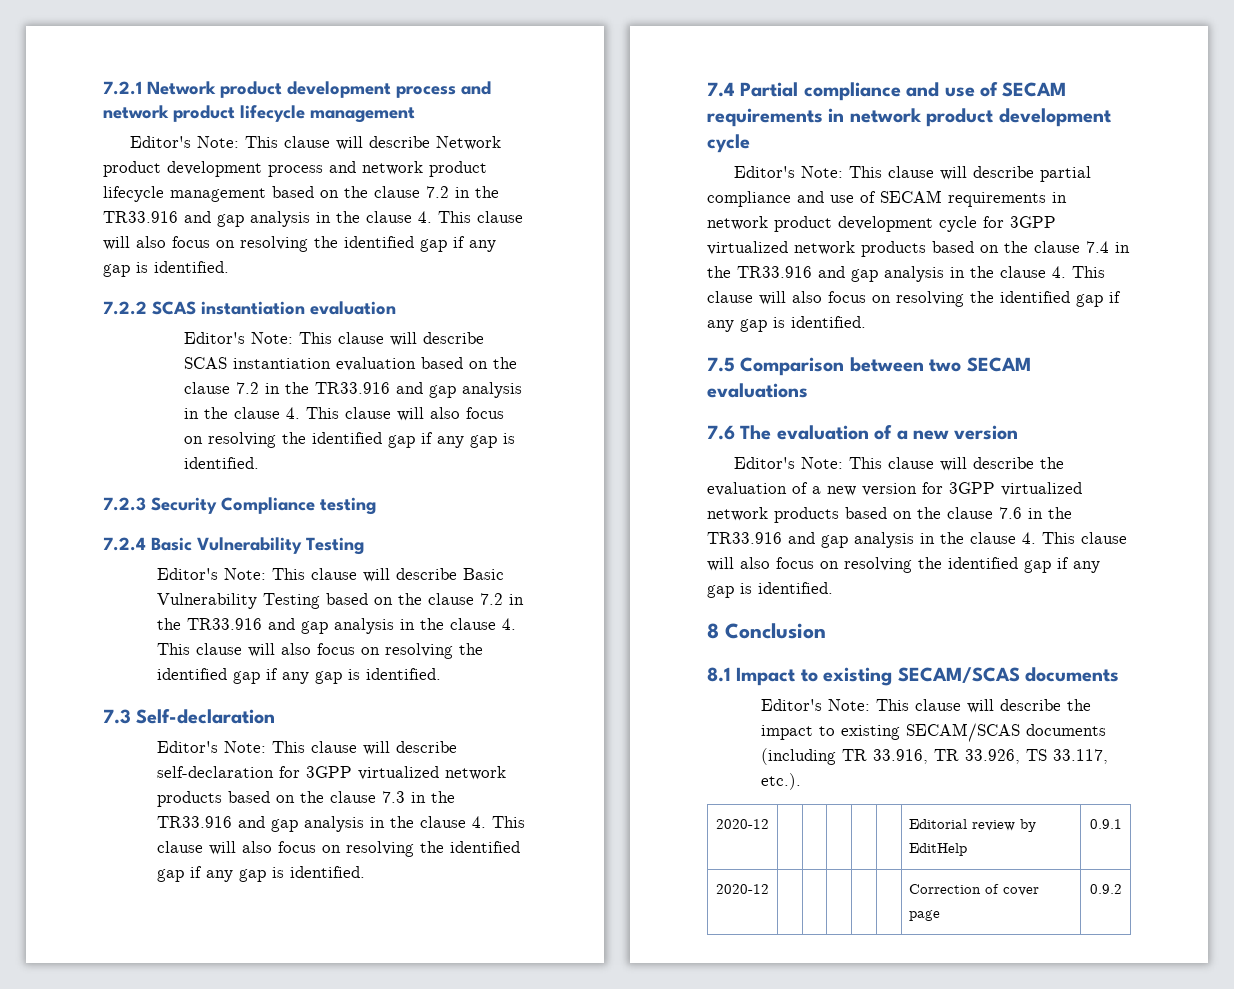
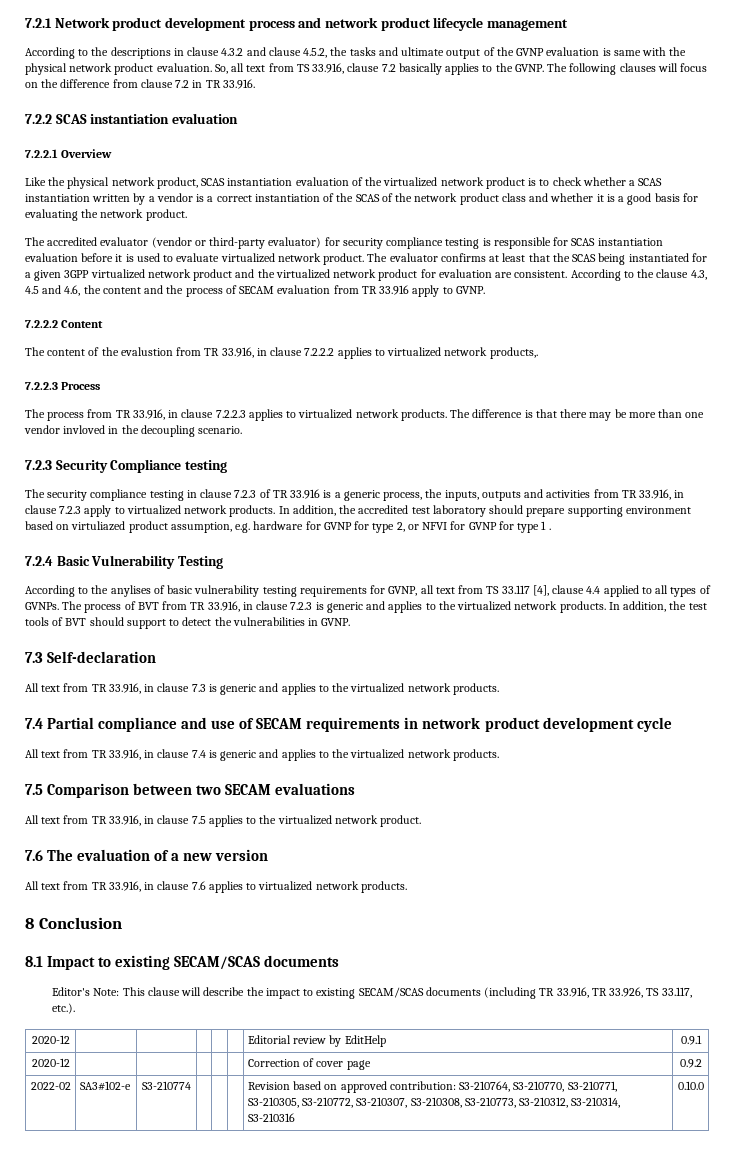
- Editor's Note: This clause will describe Network product development process and network product lifecycle management based on the clause 7.2 in the TR33.916 and gap analysis in the clause 4. This clause will also focus on resolving the identified gap if any gap is identified.
+ According to the descriptions in clause 4.3.2 and clause 4.5.2, the tasks and ultimate output of the GVNP evaluation is same with the physical network product evaluation. So, all text from TS 33.916, clause 7.2 basically applies to the GVNP. The following clauses will focus on the difference from clause 7.2 in TR 33.916.
  7.2.2 SCAS instantiation evaluation
- Editor's Note: This clause will describe SCAS instantiation evaluation based on the clause 7.2 in the TR33.916 and gap analysis in the clause 4. This clause will also focus on resolving the identified gap if any gap is identified.
+ 7.2.2.1 Overview
+ Like the physical network product, SCAS instantiation evaluation of the virtualized network product is to check whether a SCAS instantiation written by a vendor is a correct instantiation of the SCAS of the network product class and whether it is a good basis for evaluating the network product.
+ The accredited evaluator (vendor or third-party evaluator) for security compliance testing is responsible for SCAS instantiation evaluation before it is used to evaluate virtualized network product. The evaluator confirms at least that the SCAS being instantiated for a given 3GPP virtualized network product and the virtualized network product for evaluation are consistent. According to the clause 4.3, 4.5 and 4.6, the content and the process of SECAM evaluation from TR 33.916 apply to GVNP.
+ 7.2.2.2 Content
+ The content of the evalustion from TR 33.916, in clause 7.2.2.2 applies to virtualized network products,.
+ 7.2.2.3 Process
+ The process from TR 33.916, in clause 7.2.2.3 applies to virtualized network products. The difference is that there may be more than one vendor invloved in the decoupling scenario.
  7.2.3 Security Compliance testing
+ The security compliance testing in clause 7.2.3 of TR 33.916 is a generic process, the inputs, outputs and activities from TR 33.916, in clause 7.2.3 apply to virtualized network products. In addition, the accredited test laboratory should prepare supporting environment based on virtuliazed product assumption, e.g. hardware for GVNP for type 2, or NFVI for GVNP for type 1 .
  7.2.4 Basic Vulnerability Testing
- Editor's Note: This clause will describe Basic Vulnerability Testing based on the clause 7.2 in the TR33.916 and gap analysis in the clause 4. This clause will also focus on resolving the identified gap if any gap is identified.
+ According to the anylises of basic vulnerability testing requirements for GVNP, all text from TS 33.117 [4], clause 4.4 applied to all types of GVNPs. The process of BVT from TR 33.916, in clause 7.2.3 is generic and applies to the virtualized network products. In addition, the test tools of BVT should support to detect the vulnerabilities in GVNP.
  7.3 Self-declaration
- Editor's Note: This clause will describe self-declaration for 3GPP virtualized network products based on the clause 7.3 in the TR33.916 and gap analysis in the clause 4. This clause will also focus on resolving the identified gap if any gap is identified.
+ All text from TR 33.916, in clause 7.3 is generic and applies to the virtualized network products.
- Editor's Note: This clause will describe partial compliance and use of SECAM requirements in network product development cycle for 3GPP virtualized network products based on the clause 7.4 in the TR33.916 and gap analysis in the clause 4. This clause will also focus on resolving the identified gap if any gap is identified.
+ All text from TR 33.916, in clause 7.4 is generic and applies to the virtualized network products.
+ All text from TR 33.916, in clause 7.5 applies to the virtualized network product.
- Editor's Note: This clause will describe the evaluation of a new version for 3GPP virtualized network products based on the clause 7.6 in the TR33.916 and gap analysis in the clause 4. This clause will also focus on resolving the identified gap if any gap is identified.
+ All text from TR 33.916, in clause 7.6 applies to virtualized network products.
+ 2022-02 | SA3#102-e | S3-210774 | | | | Revision based on approved contribution: S3-210764, S3-210770, S3-210771, S3-210305, S3-210772, S3-210307, S3-210308, S3-210773, S3-210312, S3-210314, S3-210316 | 0.10.0

